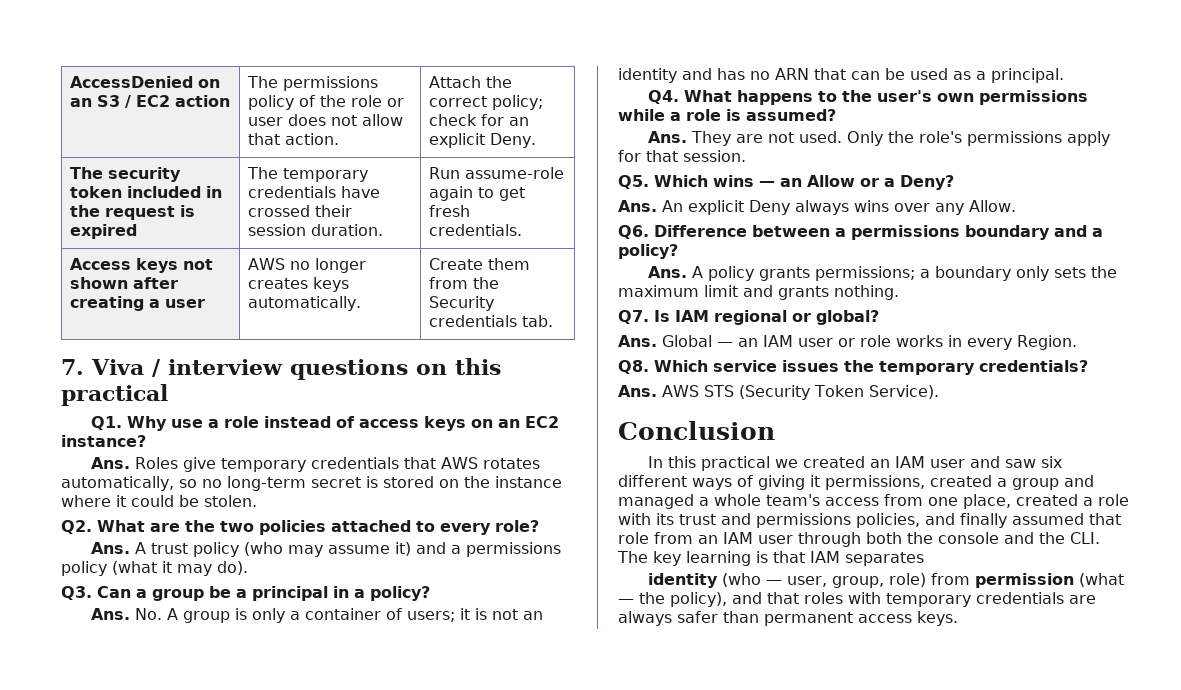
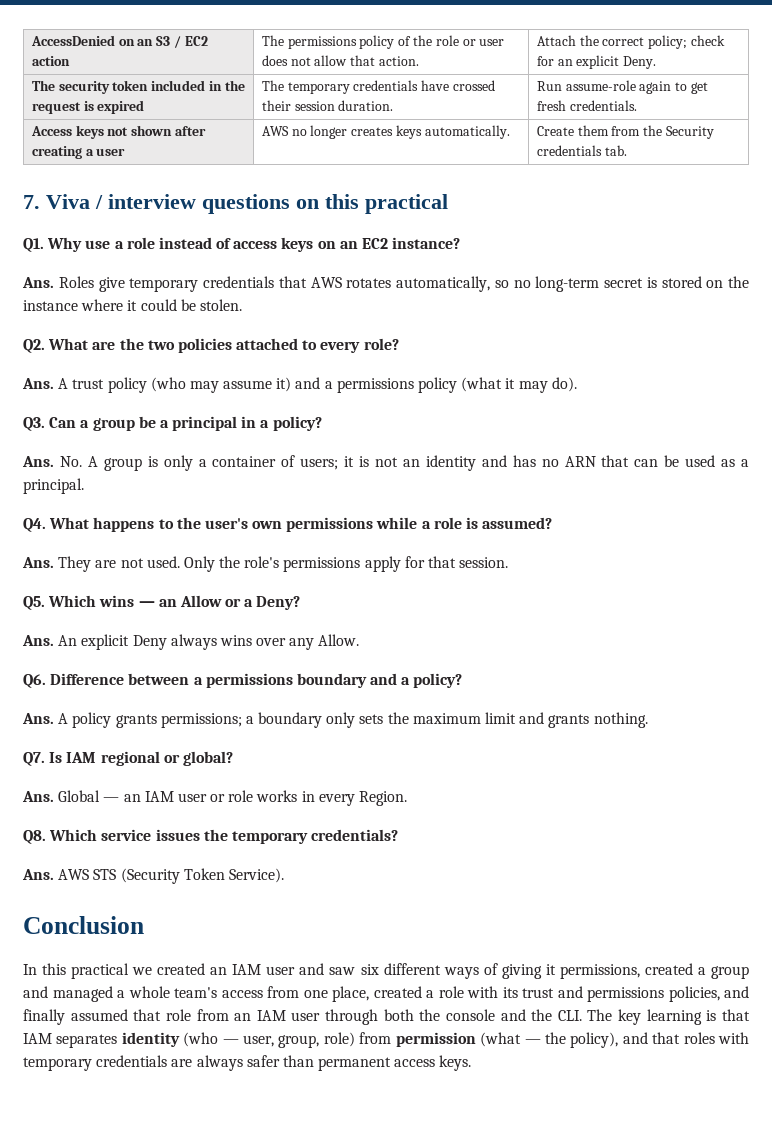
- In this practical we created an IAM user and saw six different ways of giving it permissions, created a group and managed a whole team's access from one place, created a role with its trust and permissions policies, and finally assumed that role from an IAM user through both the console and the CLI. The key learning is that IAM separates
- identity (who — user, group, role) from permission (what — the policy), and that roles with temporary credentials are always safer than permanent access keys.
+ In this practical we created an IAM user and saw six different ways of giving it permissions, created a group and managed a whole team's access from one place, created a role with its trust and permissions policies, and finally assumed that role from an IAM user through both the console and the CLI. The key learning is that IAM separates identity (who — user, group, role) from permission (what — the policy), and that roles with temporary credentials are always safer than permanent access keys.

